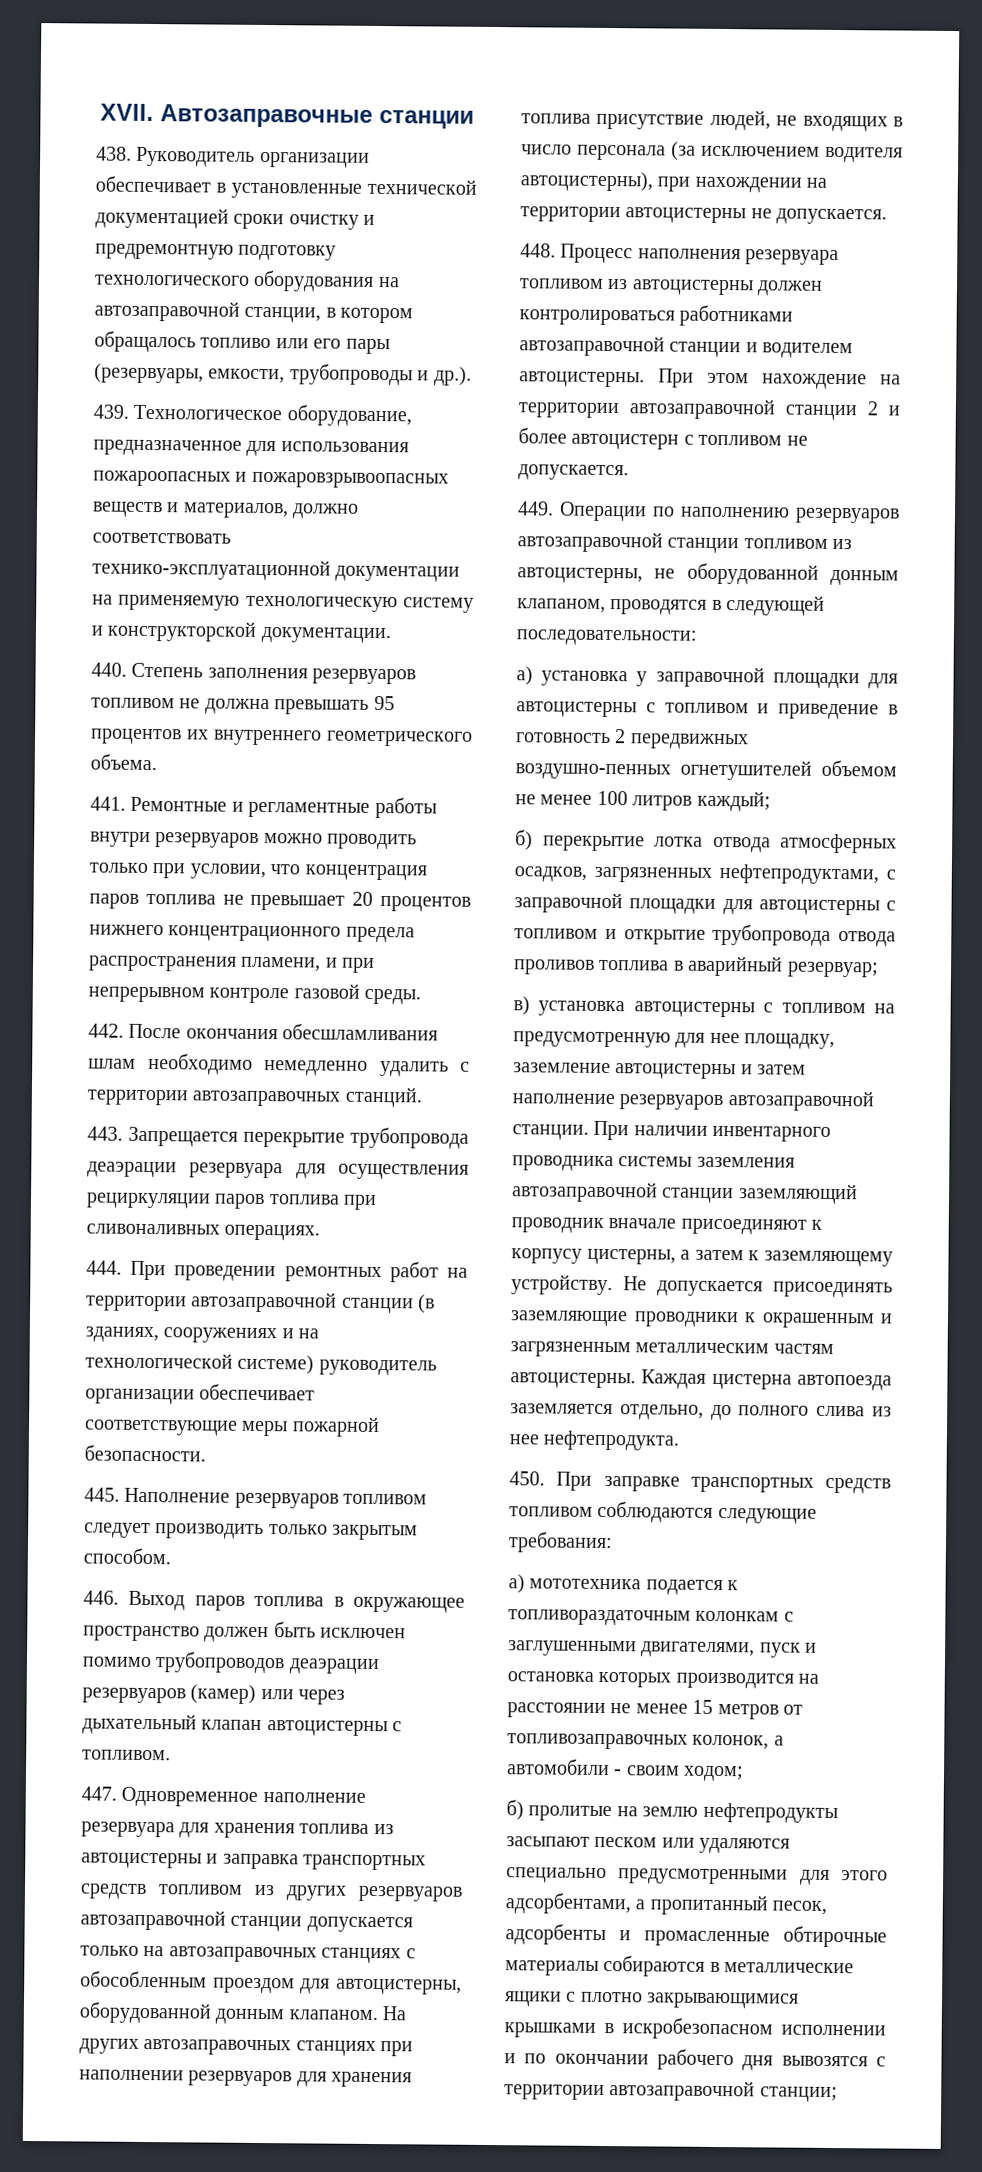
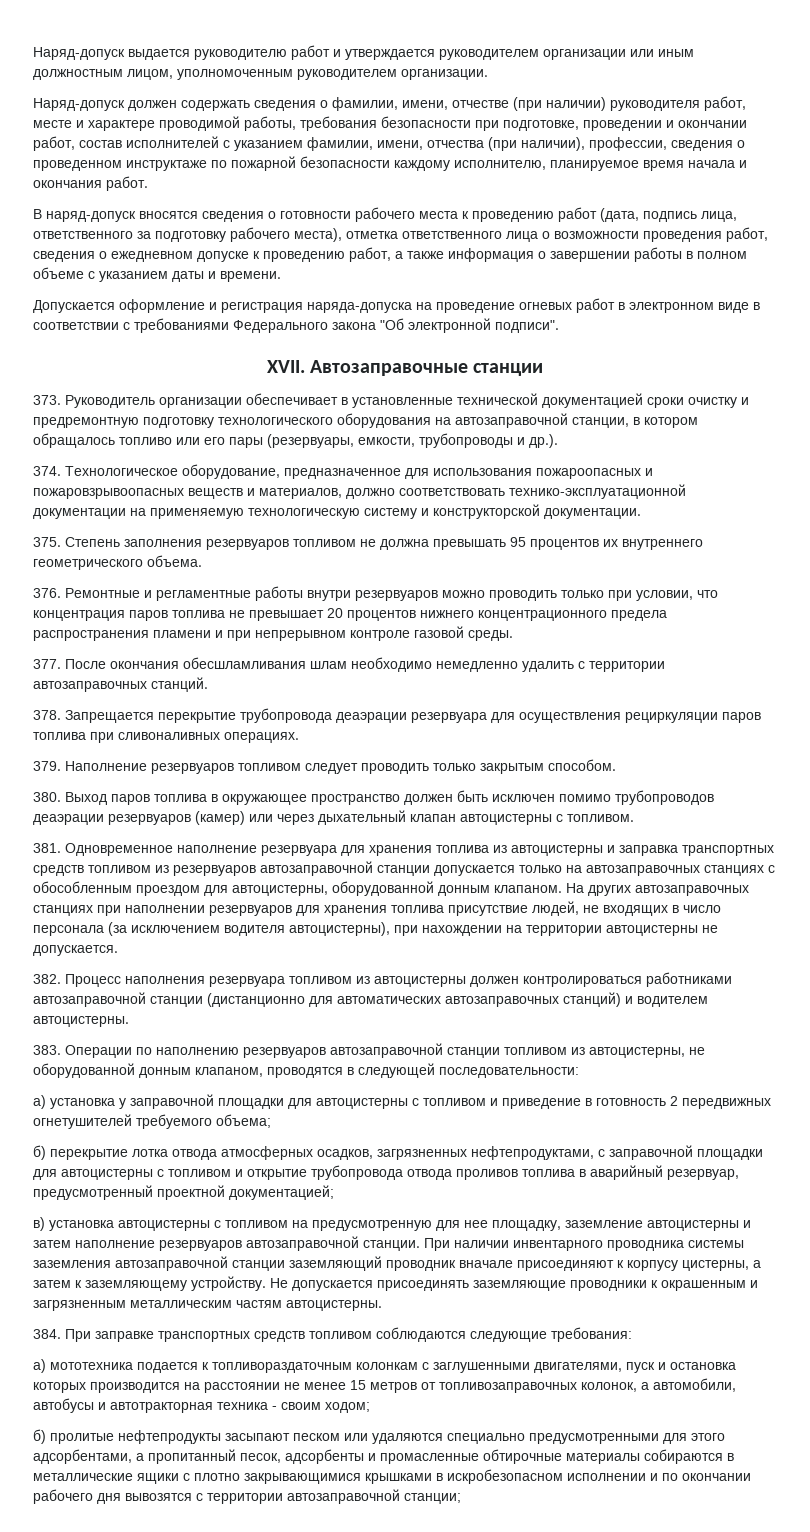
+ Наряд-допуск выдается руководителю работ и утверждается руководителем организации или иным должностным лицом, уполномоченным руководителем организации.
+ Наряд-допуск должен содержать сведения о фамилии, имени, отчестве (при наличии) руководителя работ, месте и характере проводимой работы, требования безопасности при подготовке, проведении и окончании работ, состав исполнителей с указанием фамилии, имени, отчества (при наличии), профессии, сведения о проведенном инструктаже по пожарной безопасности каждому исполнителю, планируемое время начала и окончания работ.
+ В наряд-допуск вносятся сведения о готовности рабочего места к проведению работ (дата, подпись лица, ответственного за подготовку рабочего места), отметка ответственного лица о возможности проведения работ, сведения о ежедневном допуске к проведению работ, а также информация о завершении работы в полном объеме с указанием даты и времени.
+ Допускается оформление и регистрация наряда-допуска на проведение огневых работ в электронном виде в соответствии с требованиями Федерального закона "Об электронной подписи".
- 438. Руководитель организации обеспечивает в установленные технической документацией сроки очистку и предремонтную подготовку технологического оборудования на автозаправочной станции, в котором обращалось топливо или его пары (резервуары, емкости, трубопроводы и др.).
+ 373. Руководитель организации обеспечивает в установленные технической документацией сроки очистку и предремонтную подготовку технологического оборудования на автозаправочной станции, в котором обращалось топливо или его пары (резервуары, емкости, трубопроводы и др.).
- 439. Технологическое оборудование, предназначенное для использования пожароопасных и пожаровзрывоопасных веществ и материалов, должно соответствовать технико-эксплуатационной документации на применяемую технологическую систему и конструкторской документации.
+ 374. Технологическое оборудование, предназначенное для использования пожароопасных и пожаровзрывоопасных веществ и материалов, должно соответствовать технико-эксплуатационной документации на применяемую технологическую систему и конструкторской документации.
- 440. Степень заполнения резервуаров топливом не должна превышать 95 процентов их внутреннего геометрического объема.
+ 375. Степень заполнения резервуаров топливом не должна превышать 95 процентов их внутреннего геометрического объема.
- 441. Ремонтные и регламентные работы внутри резервуаров можно проводить только при условии, что концентрация паров топлива не превышает 20 процентов нижнего концентрационного предела распространения пламени, и при непрерывном контроле газовой среды.
+ 376. Ремонтные и регламентные работы внутри резервуаров можно проводить только при условии, что концентрация паров топлива не превышает 20 процентов нижнего концентрационного предела распространения пламени и при непрерывном контроле газовой среды.
- 442. После окончания обесшламливания шлам необходимо немедленно удалить с территории автозаправочных станций.
+ 377. После окончания обесшламливания шлам необходимо немедленно удалить с территории автозаправочных станций.
- 443. Запрещается перекрытие трубопровода деаэрации резервуара для осуществления рециркуляции паров топлива при сливоналивных операциях.
+ 378. Запрещается перекрытие трубопровода деаэрации резервуара для осуществления рециркуляции паров топлива при сливоналивных операциях.
- 444. При проведении ремонтных работ на территории автозаправочной станции (в зданиях, сооружениях и на технологической системе) руководитель организации обеспечивает соответствующие меры пожарной безопасности.
- 445. Наполнение резервуаров топливом следует производить только закрытым способом.
+ 379. Наполнение резервуаров топливом следует проводить только закрытым способом.
- 446. Выход паров топлива в окружающее пространство должен быть исключен помимо трубопроводов деаэрации резервуаров (камер) или через дыхательный клапан автоцистерны с топливом.
+ 380. Выход паров топлива в окружающее пространство должен быть исключен помимо трубопроводов деаэрации резервуаров (камер) или через дыхательный клапан автоцистерны с топливом.
- 447. Одновременное наполнение резервуара для хранения топлива из автоцистерны и заправка транспортных средств топливом из других резервуаров автозаправочной станции допускается только на автозаправочных станциях с обособленным проездом для автоцистерны, оборудованной донным клапаном.
+ 381. Одновременное наполнение резервуара для хранения топлива из автоцистерны и заправка транспортных средств топливом из резервуаров автозаправочной станции допускается только на автозаправочных станциях с обособленным проездом для автоцистерны, оборудованной донным клапаном.
- 448. Процесс наполнения резервуара топливом из автоцистерны должен контролироваться работниками автозаправочной станции и водителем автоцистерны. При этом нахождение на территории автозаправочной станции 2 и более автоцистерн с топливом не допускается.
- 449. Операции по наполнению резервуаров автозаправочной станции топливом из автоцистерны, не оборудованной донным клапаном, проводятся в следующей последовательности:
+ 382. Процесс наполнения резервуара топливом из автоцистерны должен контролироваться работниками автозаправочной станции (дистанционно для автоматических автозаправочных станций) и водителем автоцистерны.
+ 383. Операции по наполнению резервуаров автозаправочной станции топливом из автоцистерны, не оборудованной донным клапаном, проводятся в следующей последовательности:
- а) установка у заправочной площадки для автоцистерны с топливом и приведение в готовность 2 передвижных воздушно-пенных огнетушителей объемом не менее 100 литров каждый;
+ а) установка у заправочной площадки для автоцистерны с топливом и приведение в готовность 2 передвижных огнетушителей требуемого объема;
- б) перекрытие лотка отвода атмосферных осадков, загрязненных нефтепродуктами, с заправочной площадки для автоцистерны с топливом и открытие трубопровода отвода проливов топлива в аварийный резервуар;
+ б) перекрытие лотка отвода атмосферных осадков, загрязненных нефтепродуктами, с заправочной площадки для автоцистерны с топливом и открытие трубопровода отвода проливов топлива в аварийный резервуар, предусмотренный проектной документацией;
- Не допускается присоединять заземляющие проводники к окрашенным и загрязненным металлическим частям автоцистерны. Каждая цистерна автопоезда заземляется отдельно, до полного слива из нее нефтепродукта.
- 450. При заправке транспортных средств топливом соблюдаются следующие требования:
+ Не допускается присоединять заземляющие проводники к окрашенным и загрязненным металлическим частям автоцистерны.
+ 384. При заправке транспортных средств топливом соблюдаются следующие требования:
- а) мототехника подается к топливораздаточным колонкам с заглушенными двигателями, пуск и остановка которых производится на расстоянии не менее 15 метров от топливозаправочных колонок, а автомобили - своим ходом;
+ а) мототехника подается к топливораздаточным колонкам с заглушенными двигателями, пуск и остановка которых производится на расстоянии не менее 15 метров от топливозаправочных колонок, а автомобили, автобусы и автотракторная техника - своим ходом;
- б) пролитые на землю нефтепродукты засыпают песком или удаляются специально предусмотренными для этого адсорбентами, а пропитанный песок, адсорбенты и промасленные обтирочные материалы собираются в металлические ящики с плотно закрывающимися крышками в искробезопасном исполнении и по окончании рабочего дня вывозятся с территории автозаправочной станции;
+ б) пролитые нефтепродукты засыпают песком или удаляются специально предусмотренными для этого адсорбентами, а пропитанный песок, адсорбенты и промасленные обтирочные материалы собираются в металлические ящики с плотно закрывающимися крышками в искробезопасном исполнении и по окончании рабочего дня вывозятся с территории автозаправочной станции;

